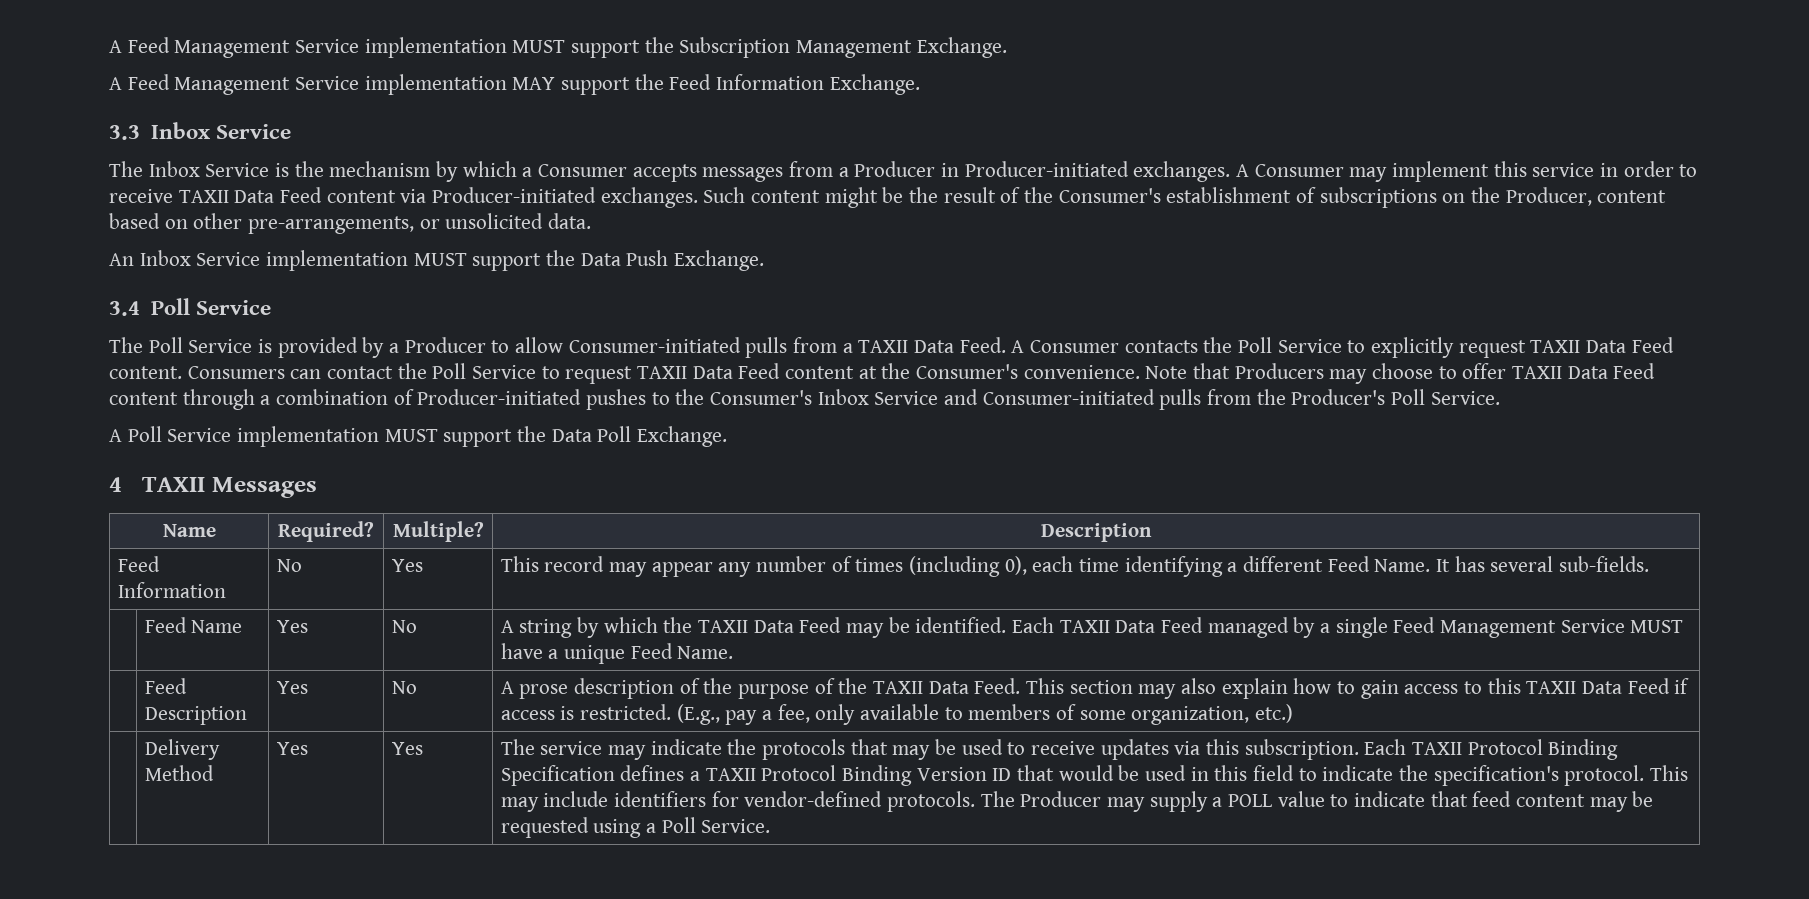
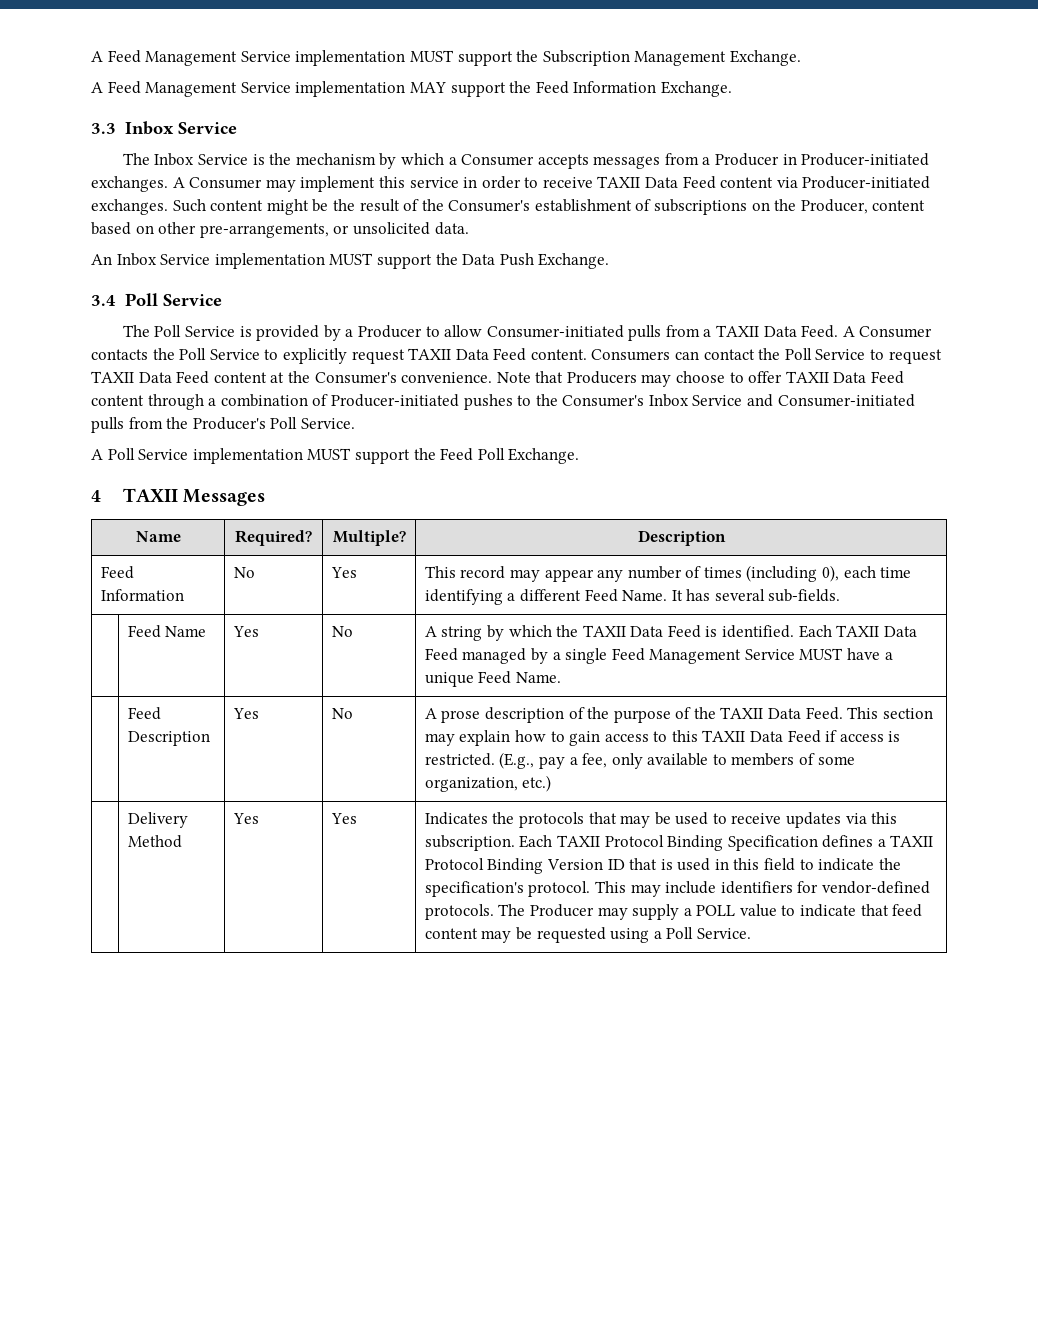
- A Poll Service implementation MUST support the Data Poll Exchange.
+ A Poll Service implementation MUST support the Feed Poll Exchange.
- | Feed Name | Yes | No | A string by which the TAXII Data Feed may be identified. Each TAXII Data Feed managed by a single Feed Management Service MUST have a unique Feed Name.
+ | Feed Name | Yes | No | A string by which the TAXII Data Feed is identified. Each TAXII Data Feed managed by a single Feed Management Service MUST have a unique Feed Name.
- This section may also explain how to gain access to this TAXII Data Feed if access is restricted.
+ This section may explain how to gain access to this TAXII Data Feed if access is restricted.
- The service may indicate the protocols that may be used to receive updates via this subscription.
+ Indicates the protocols that may be used to receive updates via this subscription.
- Each TAXII Protocol Binding Specification defines a TAXII Protocol Binding Version ID that would be used in this field to indicate the specification's protocol.
+ Each TAXII Protocol Binding Specification defines a TAXII Protocol Binding Version ID that is used in this field to indicate the specification's protocol.

